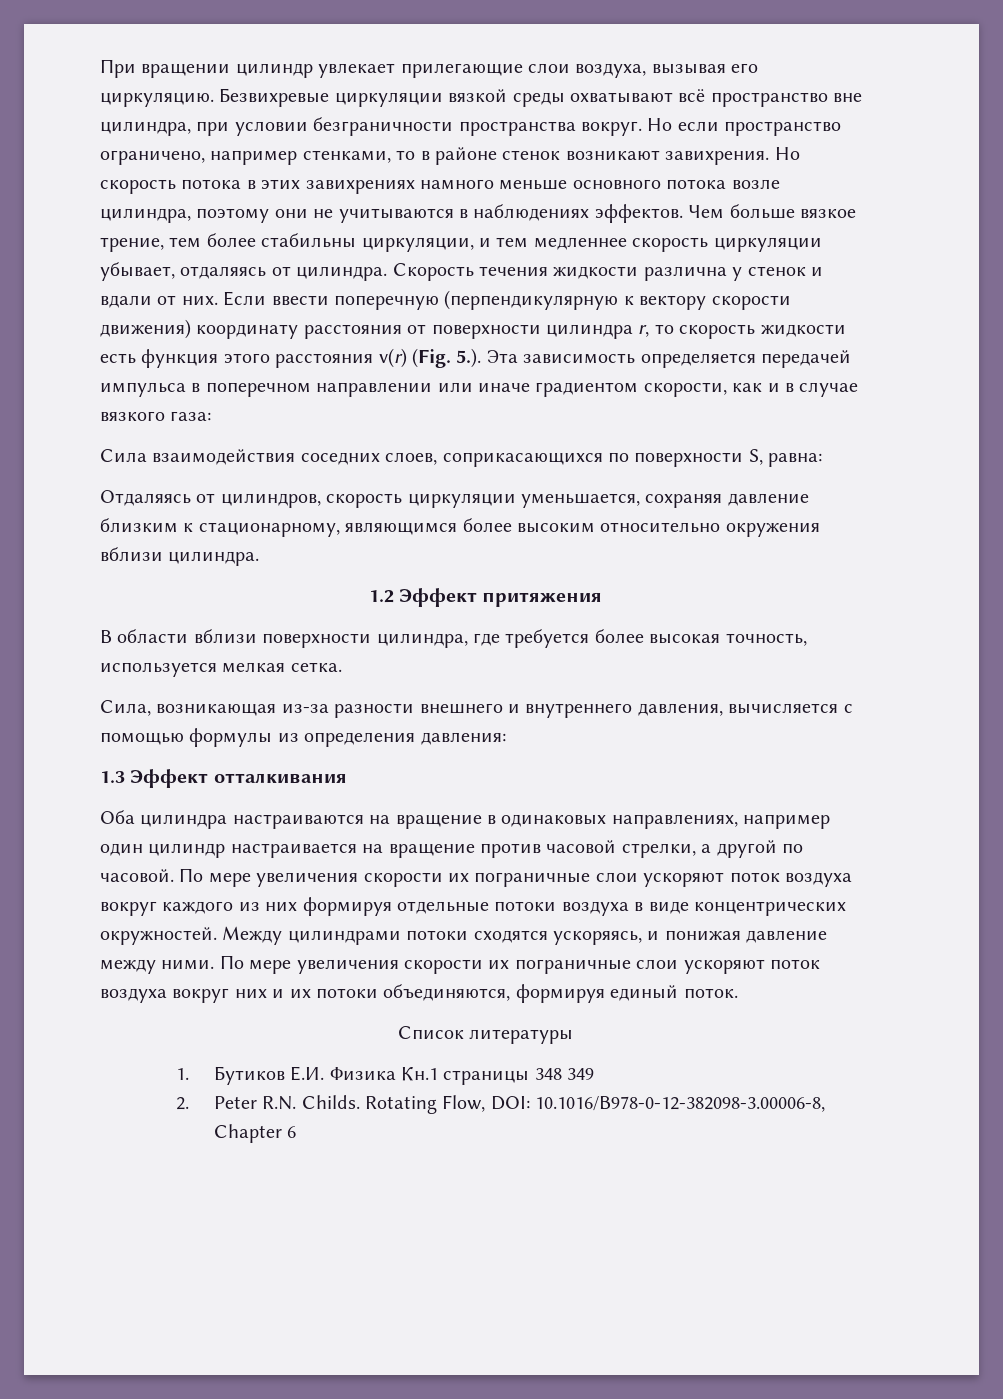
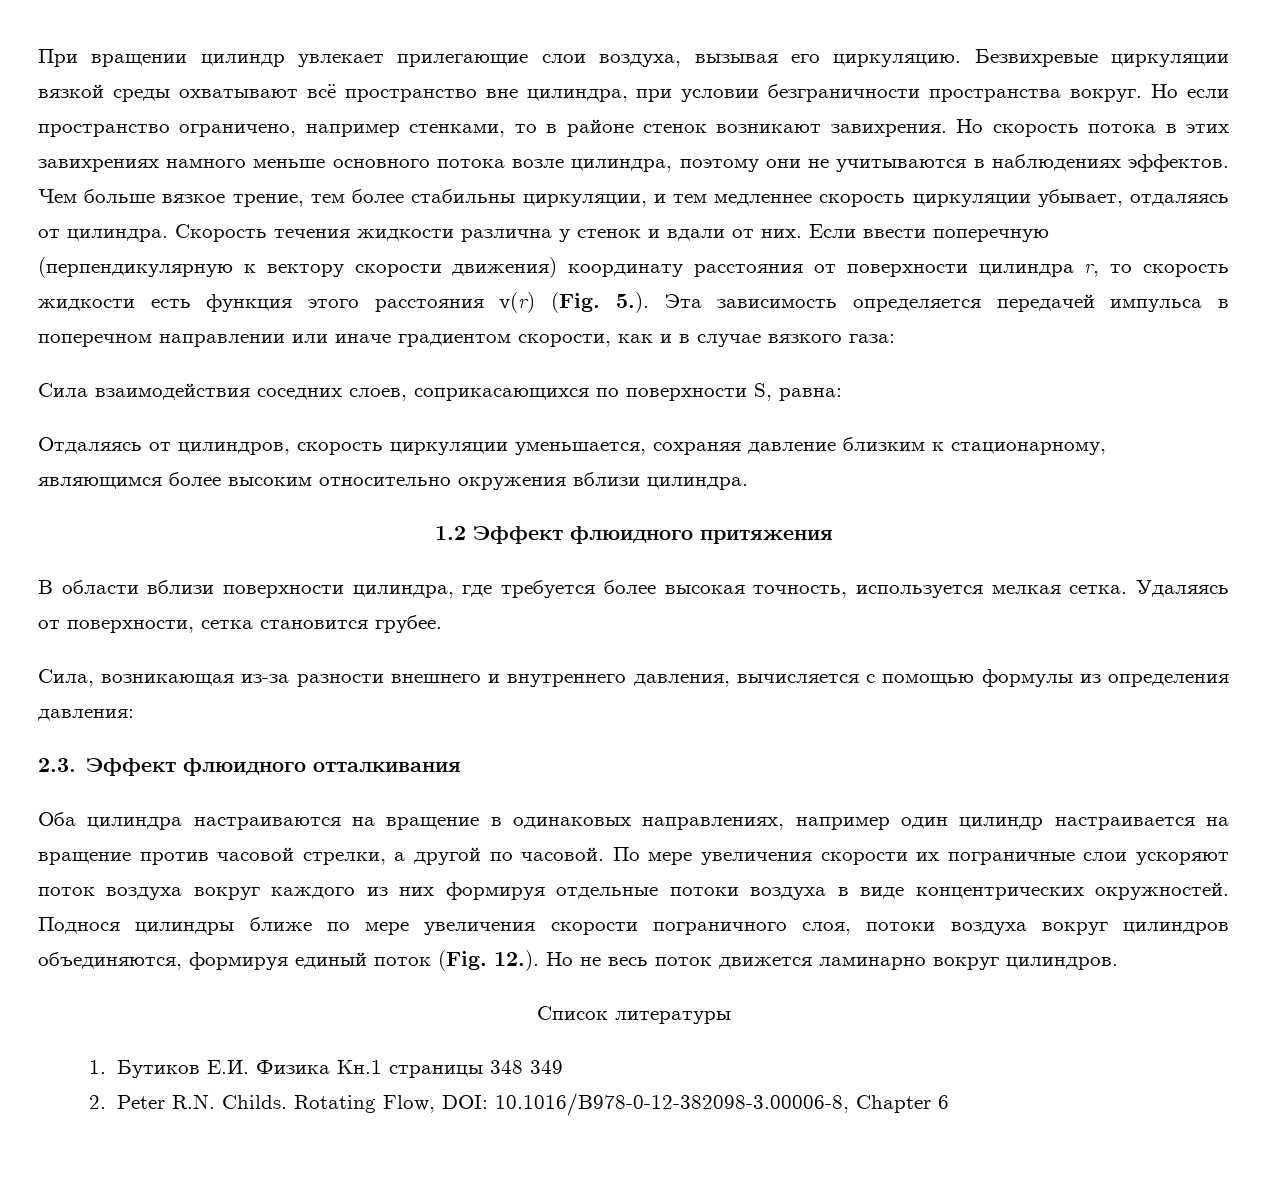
- 1.2 Эффект притяжения
+ 1.2 Эффект флюидного притяжения
+ Удаляясь от поверхности, сетка становится грубее.
- 1.3 Эффект отталкивания
+ 2.3. Эффект флюидного отталкивания
- Между цилиндрами потоки сходятся ускоряясь, и понижая давление между ними. По мере увеличения скорости их пограничные слои ускоряют поток воздуха вокруг них и их потоки объединяются, формируя единый поток.
+ Поднося цилиндры ближе по мере увеличения скорости пограничного слоя, потоки воздуха вокруг цилиндров объединяются, формируя единый поток (Fig. 12.). Но не весь поток движется ламинарно вокруг цилиндров.

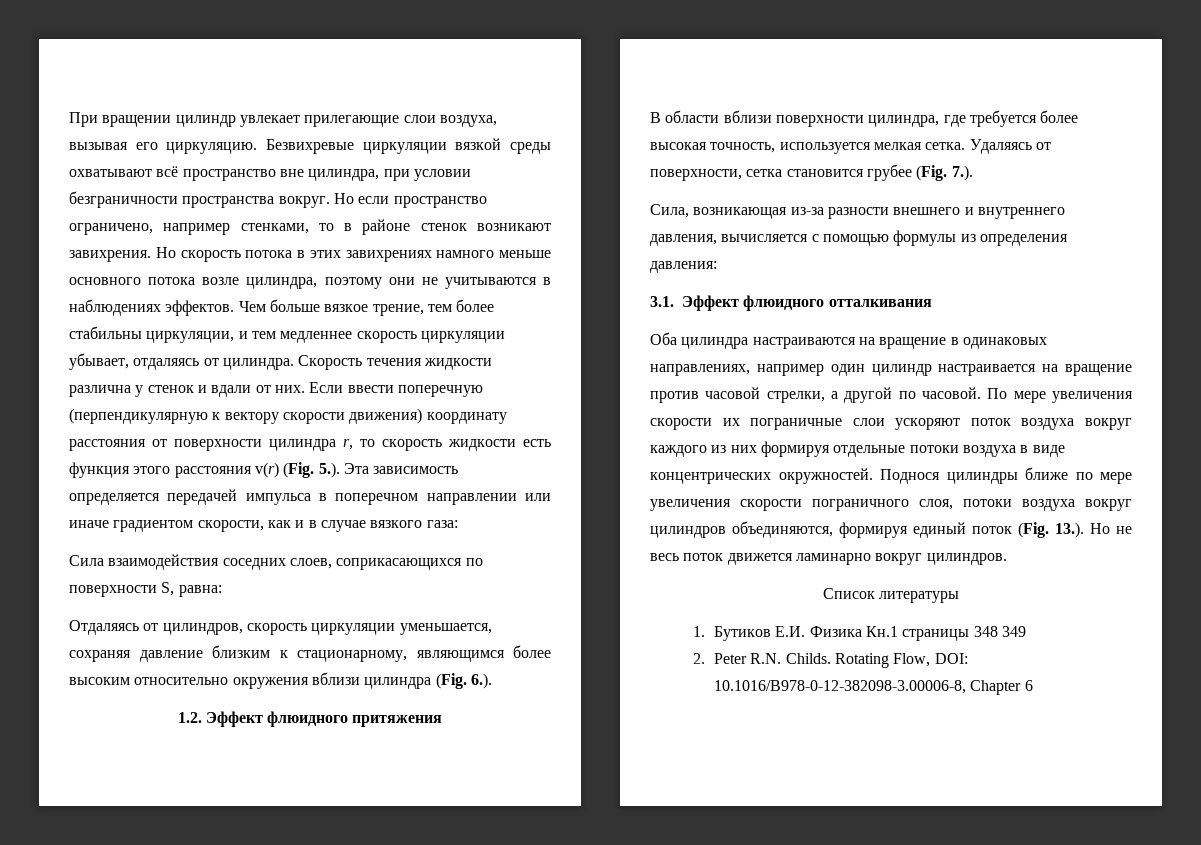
- Отдаляясь от цилиндров, скорость циркуляции уменьшается, сохраняя давление близким к стационарному, являющимся более высоким относительно окружения вблизи цилиндра.
- 1.2 Эффект флюидного притяжения
+ Отдаляясь от цилиндров, скорость циркуляции уменьшается, сохраняя давление близким к стационарному, являющимся более высоким относительно окружения вблизи цилиндра (Fig. 6.).
+ 1.2. Эффект флюидного притяжения
- Удаляясь от поверхности, сетка становится грубее.
+ Удаляясь от поверхности, сетка становится грубее (Fig. 7.).
- 2.3. Эффект флюидного отталкивания
+ 3.1. Эффект флюидного отталкивания
- Поднося цилиндры ближе по мере увеличения скорости пограничного слоя, потоки воздуха вокруг цилиндров объединяются, формируя единый поток (Fig. 12.). Но не весь поток движется ламинарно вокруг цилиндров.
+ Поднося цилиндры ближе по мере увеличения скорости пограничного слоя, потоки воздуха вокруг цилиндров объединяются, формируя единый поток (Fig. 13.). Но не весь поток движется ламинарно вокруг цилиндров.

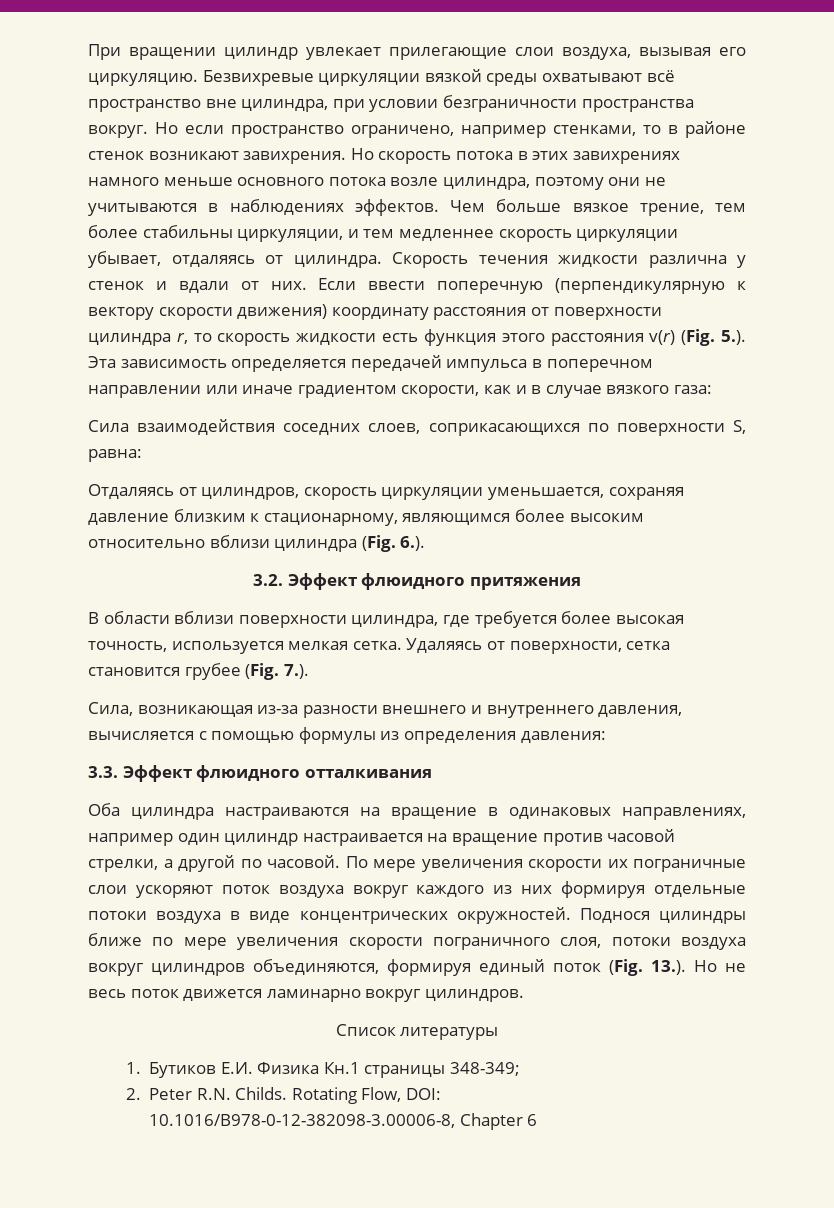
- Отдаляясь от цилиндров, скорость циркуляции уменьшается, сохраняя давление близким к стационарному, являющимся более высоким относительно окружения вблизи цилиндра (Fig. 6.).
+ Отдаляясь от цилиндров, скорость циркуляции уменьшается, сохраняя давление близким к стационарному, являющимся более высоким относительно вблизи цилиндра (Fig. 6.).
- 1.2. Эффект флюидного притяжения
+ 3.2. Эффект флюидного притяжения
- 3.1. Эффект флюидного отталкивания
+ 3.3. Эффект флюидного отталкивания
- 1. Бутиков Е.И. Физика Кн.1 страницы 348 349
+ 1. Бутиков Е.И. Физика Кн.1 страницы 348-349;

